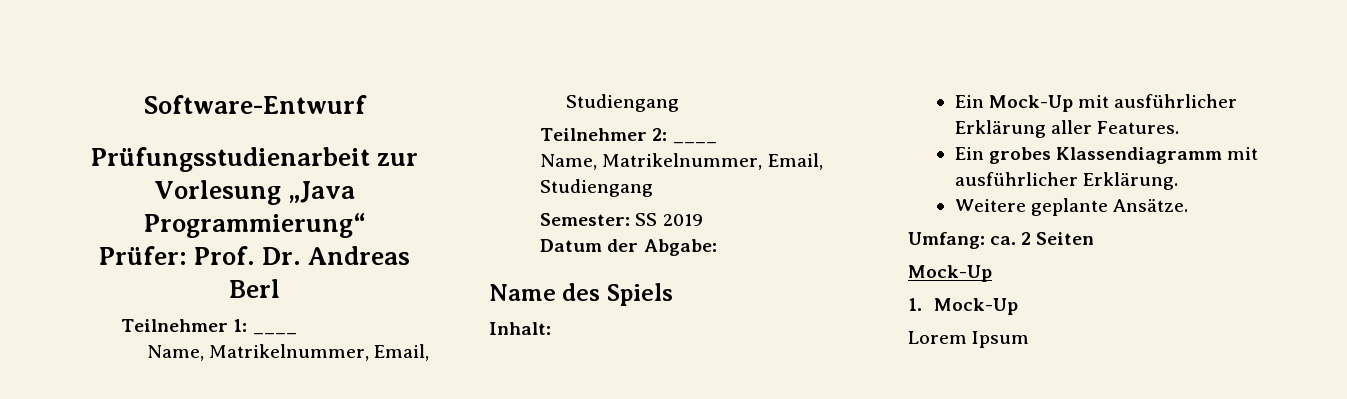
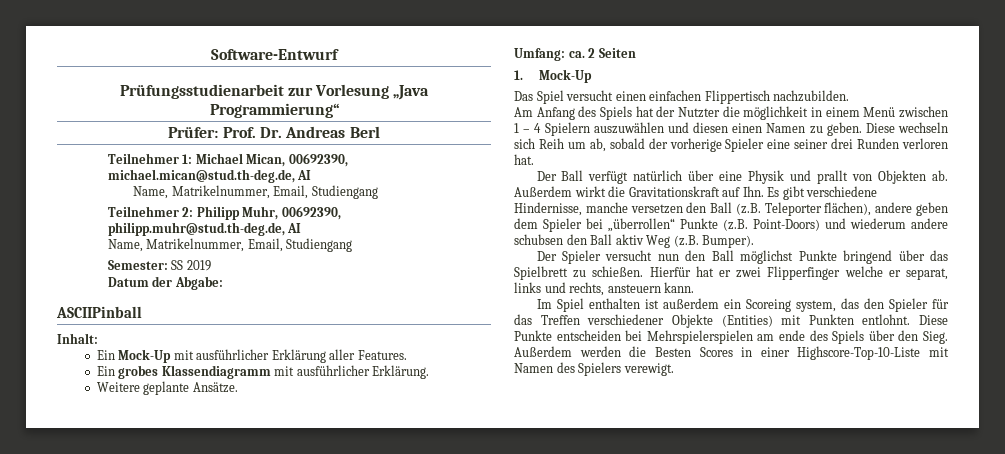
- Teilnehmer 1: ____
+ Teilnehmer 1: Michael Mican, 00692390, michael.mican@stud.th-deg.de, AI
- Teilnehmer 2: ____
+ Teilnehmer 2: Philipp Muhr, 00692390, philipp.muhr@stud.th-deg.de, AI
- Name des Spiels
+ ASCIIPinball
  Umfang: ca. 2 Seiten
- Mock-Up
- Lorem Ipsum
+ Das Spiel versucht einen einfachen Flippertisch nachzubilden.
+ Am Anfang des Spiels hat der Nutzter die möglichkeit in einem Menü zwischen 1 – 4 Spielern auszuwählen und diesen einen Namen zu geben. Diese wechseln sich Reih um ab, sobald der vorherige Spieler eine seiner drei Runden verloren hat.
+ Der Ball verfügt natürlich über eine Physik und prallt von Objekten ab. Außerdem wirkt die Gravitationskraft auf Ihn. Es gibt verschiedene Hindernisse, manche versetzen den Ball (z.B. Teleporter flächen), andere geben dem Spieler bei „überrollen“ Punkte (z.B. Point-Doors) und wiederum andere schubsen den Ball aktiv Weg (z.B. Bumper).
+ Der Spieler versucht nun den Ball möglichst Punkte bringend über das Spielbrett zu schießen. Hierfür hat er zwei Flipperfinger welche er separat, links und rechts, ansteuern kann.
+ Im Spiel enthalten ist außerdem ein Scoreing system, das den Spieler für das Treffen verschiedener Objekte (Entities) mit Punkten entlohnt. Diese Punkte entscheiden bei Mehrspielerspielen am ende des Spiels über den Sieg. Außerdem werden die Besten Scores in einer Highscore-Top-10-Liste mit Namen des Spielers verewigt.

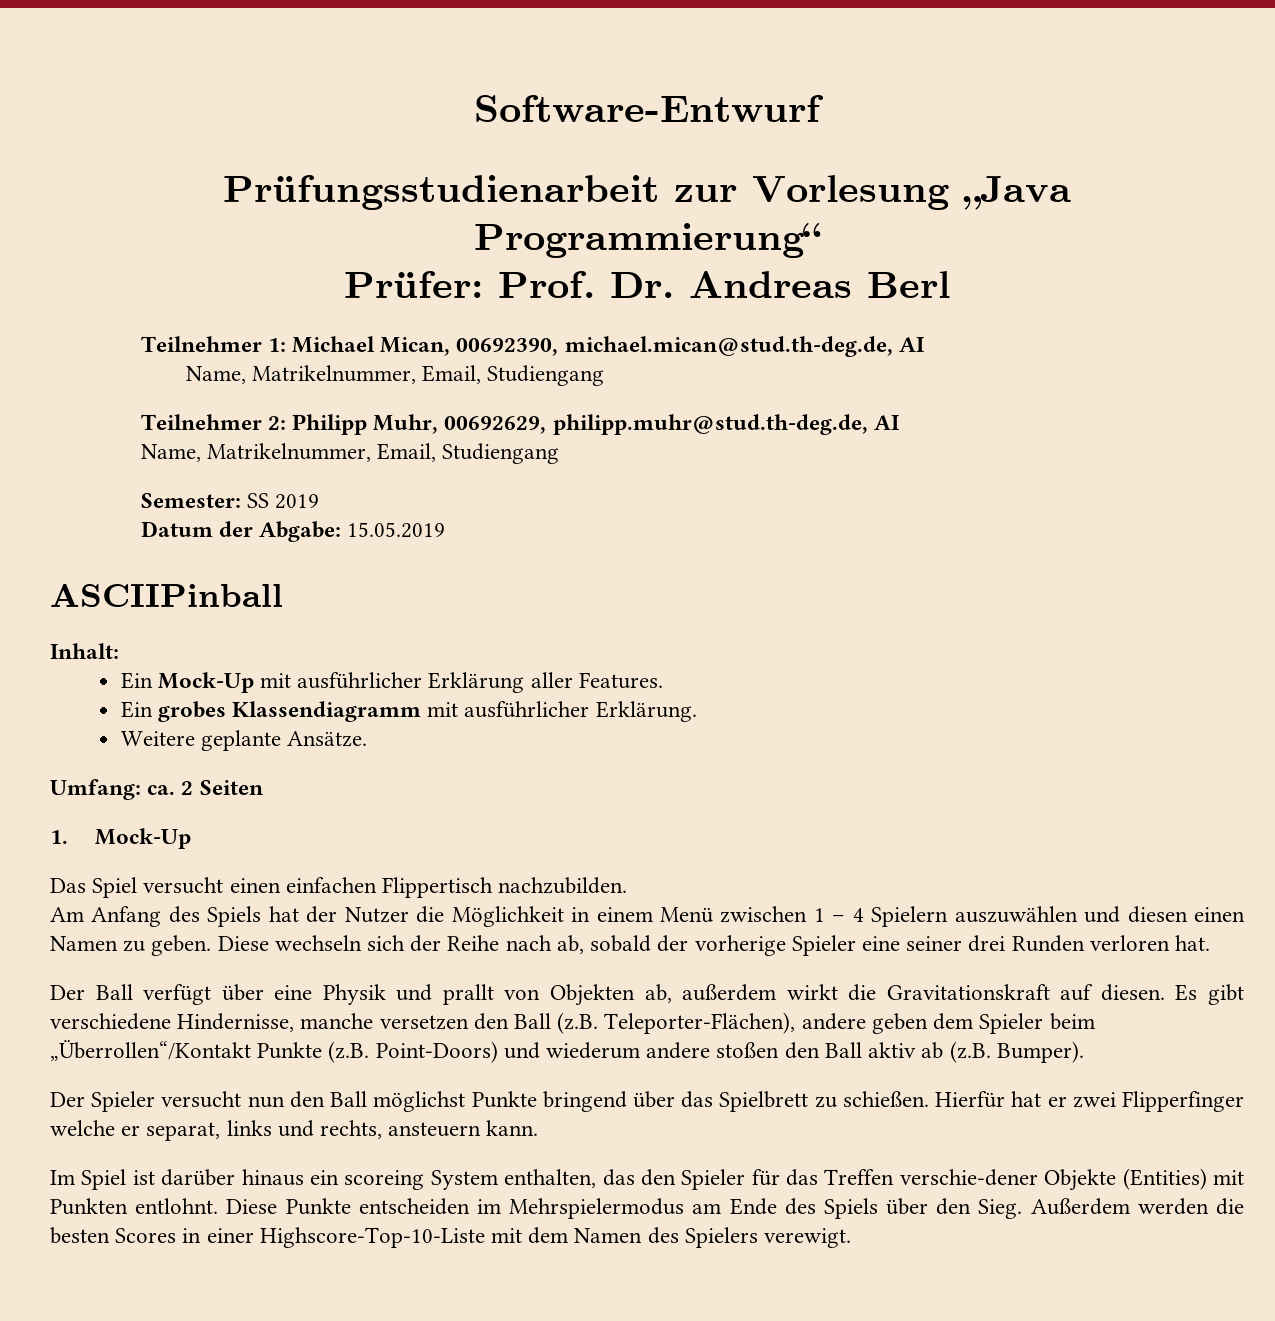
- Teilnehmer 2: Philipp Muhr, 00692390, philipp.muhr@stud.th-deg.de, AI
+ Teilnehmer 2: Philipp Muhr, 00692629, philipp.muhr@stud.th-deg.de, AI
- Datum der Abgabe:
+ Datum der Abgabe: 15.05.2019
- Am Anfang des Spiels hat der Nutzter die möglichkeit in einem Menü zwischen 1 – 4 Spielern auszuwählen und diesen einen Namen zu geben.
+ Am Anfang des Spiels hat der Nutzer die Möglichkeit in einem Menü zwischen 1 – 4 Spielern auszuwählen und diesen einen Namen zu geben.
- Diese wechseln sich Reih um ab, sobald der vorherige Spieler eine seiner drei Runden verloren hat.
+ Diese wechseln sich der Reihe nach ab, sobald der vorherige Spieler eine seiner drei Runden verloren hat.
- Der Ball verfügt natürlich über eine Physik und prallt von Objekten ab. Außerdem wirkt die Gravitationskraft auf Ihn. Es gibt verschiedene Hindernisse, manche versetzen den Ball (z.B. Teleporter flächen), andere geben dem Spieler bei „überrollen“ Punkte (z.B. Point-Doors) und wiederum andere schubsen den Ball aktiv Weg (z.B. Bumper).
+ Der Ball verfügt über eine Physik und prallt von Objekten ab, außerdem wirkt die Gravitationskraft auf diesen. Es gibt verschiedene Hindernisse, manche versetzen den Ball (z.B. Teleporter-Flächen), andere geben dem Spieler beim „Überrollen“/Kontakt Punkte (z.B. Point-Doors) und wiederum andere stoßen den Ball aktiv ab (z.B. Bumper).
- Im Spiel enthalten ist außerdem ein Scoreing system, das den Spieler für das Treffen verschiedener Objekte (Entities) mit Punkten entlohnt.
+ Im Spiel ist darüber hinaus ein scoreing System enthalten, das den Spieler für das Treffen verschie-dener Objekte (Entities) mit Punkten entlohnt.
- Diese Punkte entscheiden bei Mehrspielerspielen am ende des Spiels über den Sieg.
+ Diese Punkte entscheiden im Mehrspielermodus am Ende des Spiels über den Sieg.
- Außerdem werden die Besten Scores in einer Highscore-Top-10-Liste mit Namen des Spielers verewigt.
+ Außerdem werden die besten Scores in einer Highscore-Top-10-Liste mit dem Namen des Spielers verewigt.

